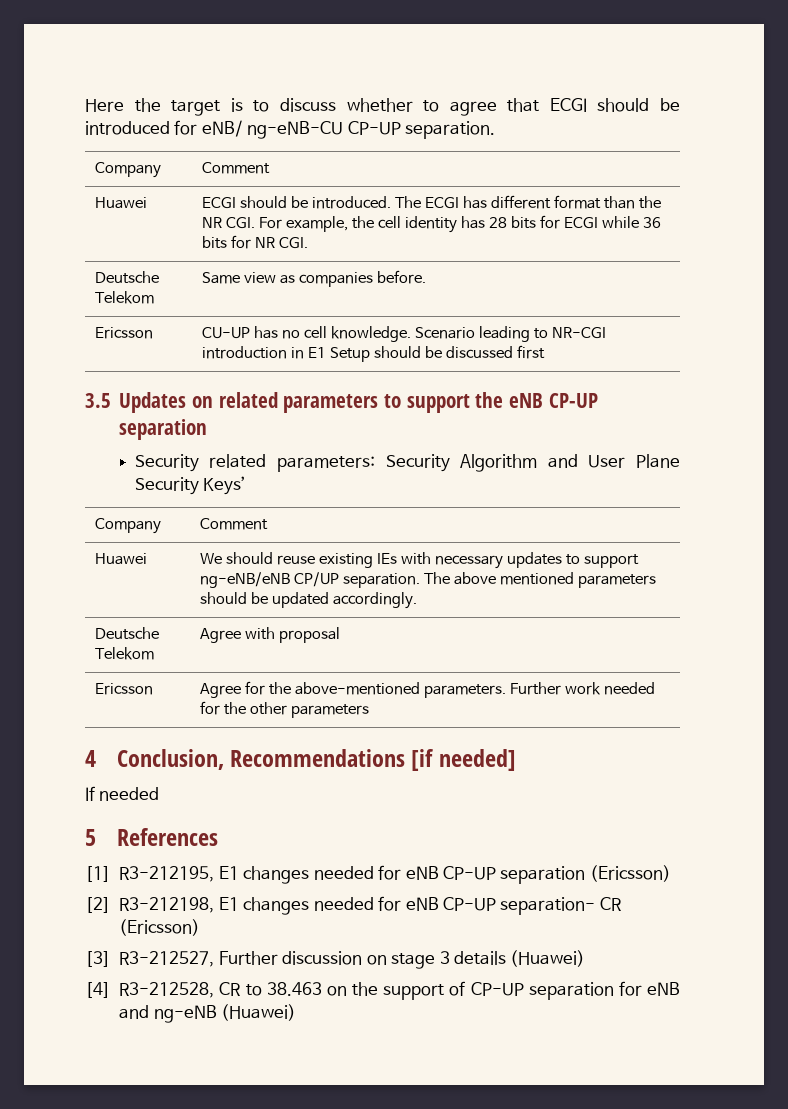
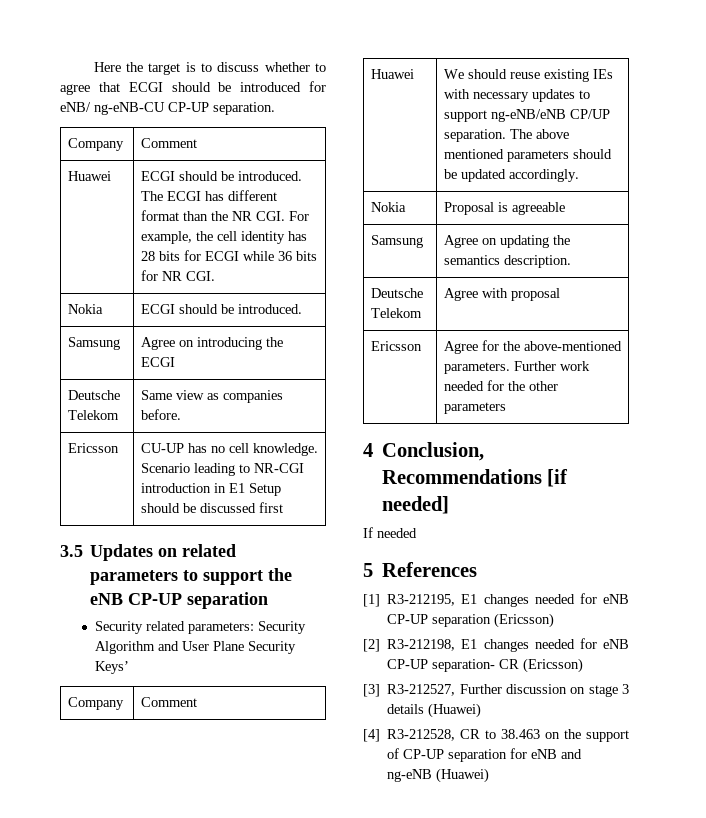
+ Nokia | ECGI should be introduced.
+ Samsung | Agree on introducing the ECGI
+ Nokia | Proposal is agreeable
+ Samsung | Agree on updating the semantics description.

